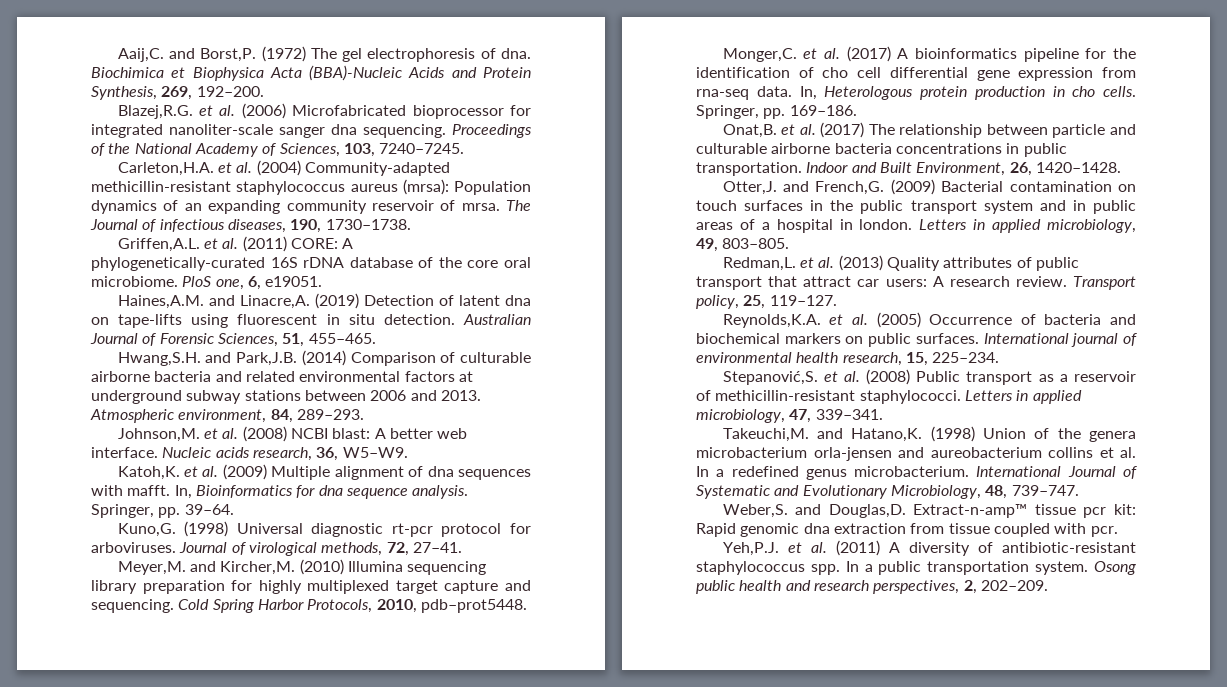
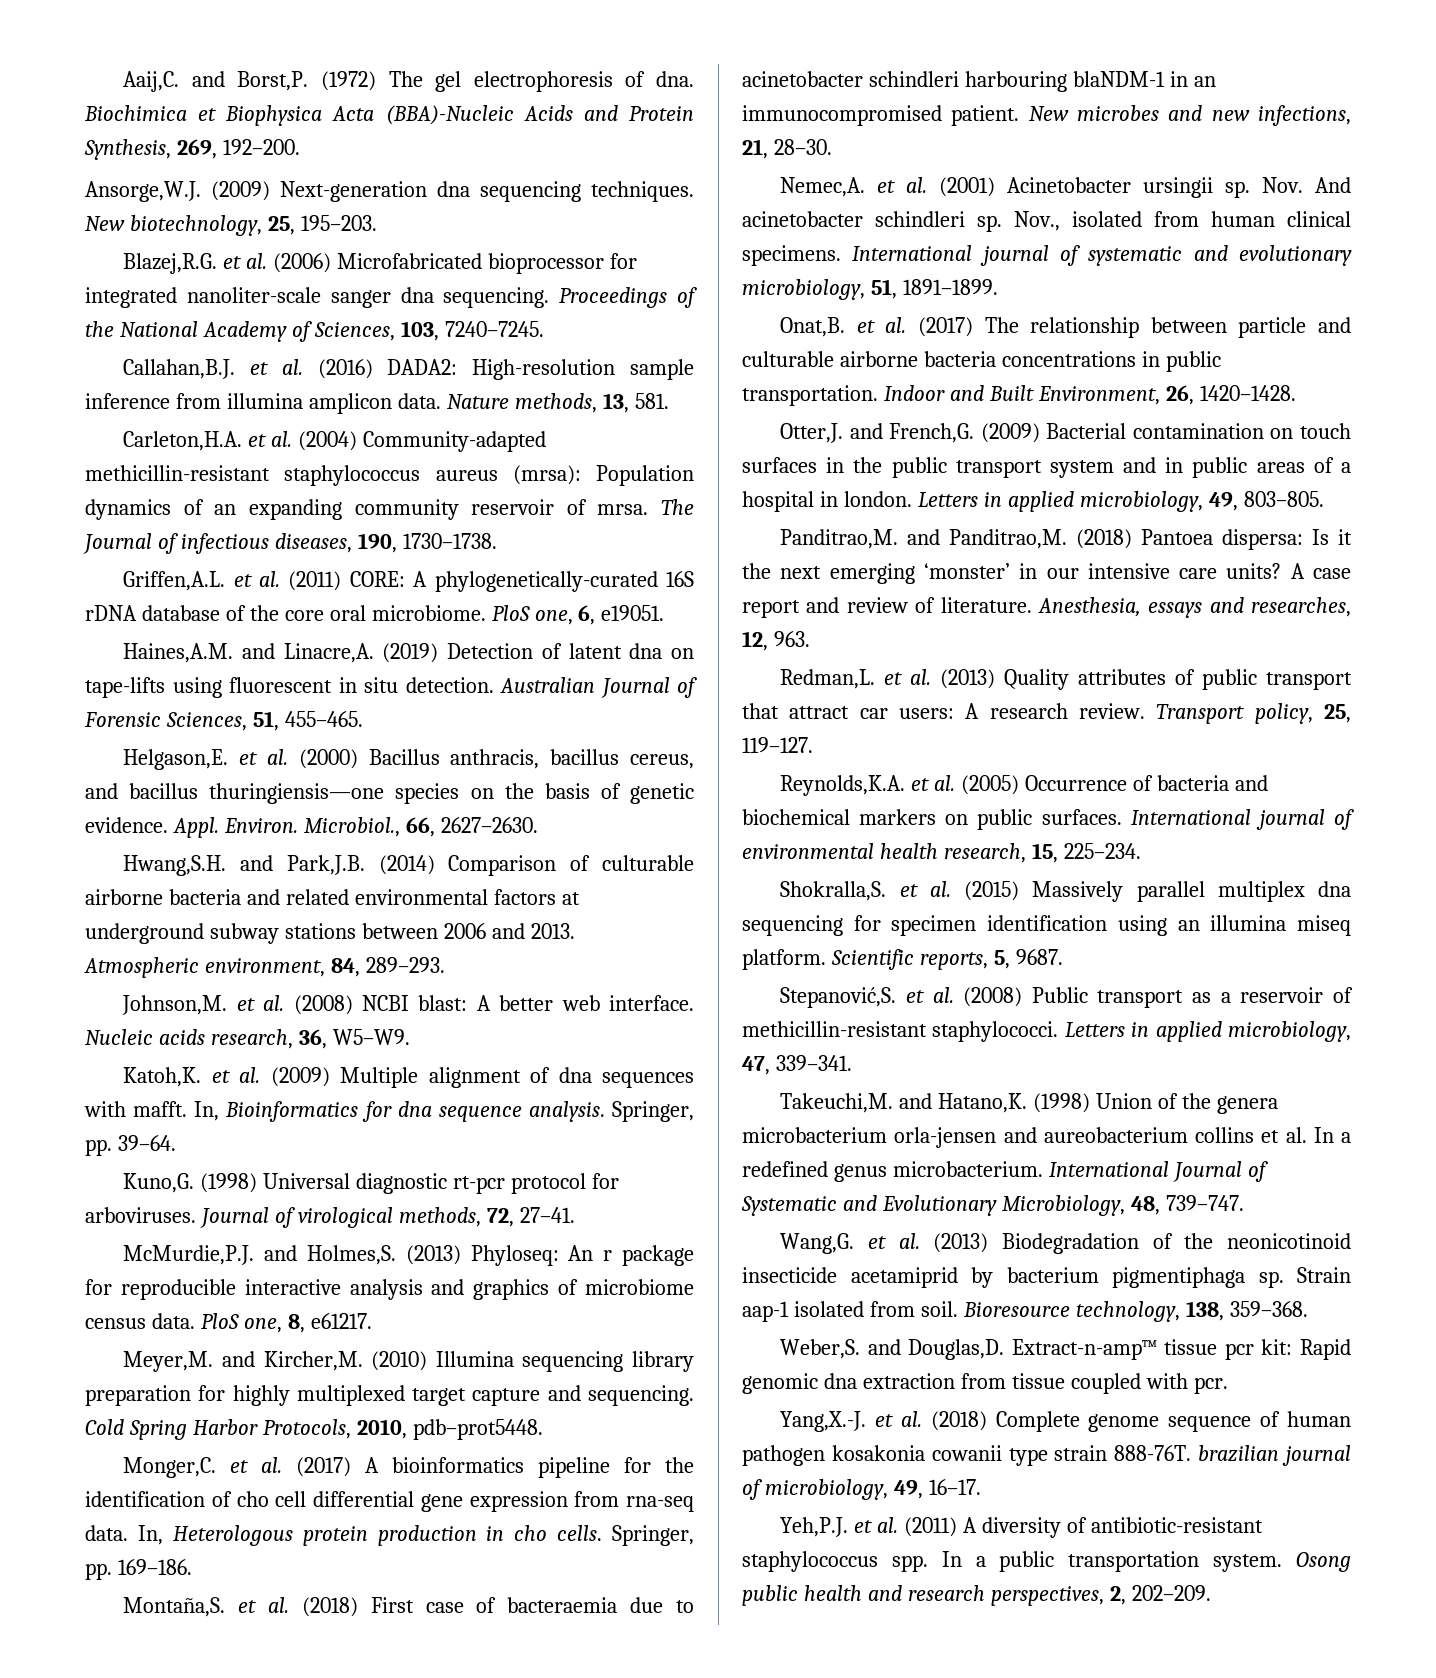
+ Ansorge,W.J. (2009) Next-generation dna sequencing techniques. New biotechnology, 25, 195–203.
+ Callahan,B.J. et al. (2016) DADA2: High-resolution sample inference from illumina amplicon data. Nature methods, 13, 581.
+ Helgason,E. et al. (2000) Bacillus anthracis, bacillus cereus, and bacillus thuringiensis—one species on the basis of genetic evidence. Appl. Environ. Microbiol., 66, 2627–2630.
+ McMurdie,P.J. and Holmes,S. (2013) Phyloseq: An r package for reproducible interactive analysis and graphics of microbiome census data. PloS one, 8, e61217.
+ Montaña,S. et al. (2018) First case of bacteraemia due to acinetobacter schindleri harbouring blaNDM-1 in an immunocompromised patient. New microbes and new infections, 21, 28–30.
+ Nemec,A. et al. (2001) Acinetobacter ursingii sp. Nov. And acinetobacter schindleri sp. Nov., isolated from human clinical specimens. International journal of systematic and evolutionary microbiology, 51, 1891–1899.
+ Panditrao,M. and Panditrao,M. (2018) Pantoea dispersa: Is it the next emerging ‘monster’ in our intensive care units? A case report and review of literature. Anesthesia, essays and researches, 12, 963.
+ Shokralla,S. et al. (2015) Massively parallel multiplex dna sequencing for specimen identification using an illumina miseq platform. Scientific reports, 5, 9687.
+ Wang,G. et al. (2013) Biodegradation of the neonicotinoid insecticide acetamiprid by bacterium pigmentiphaga sp. Strain aap-1 isolated from soil. Bioresource technology, 138, 359–368.
+ Yang,X.-J. et al. (2018) Complete genome sequence of human pathogen kosakonia cowanii type strain 888-76T. brazilian journal of microbiology, 49, 16–17.

